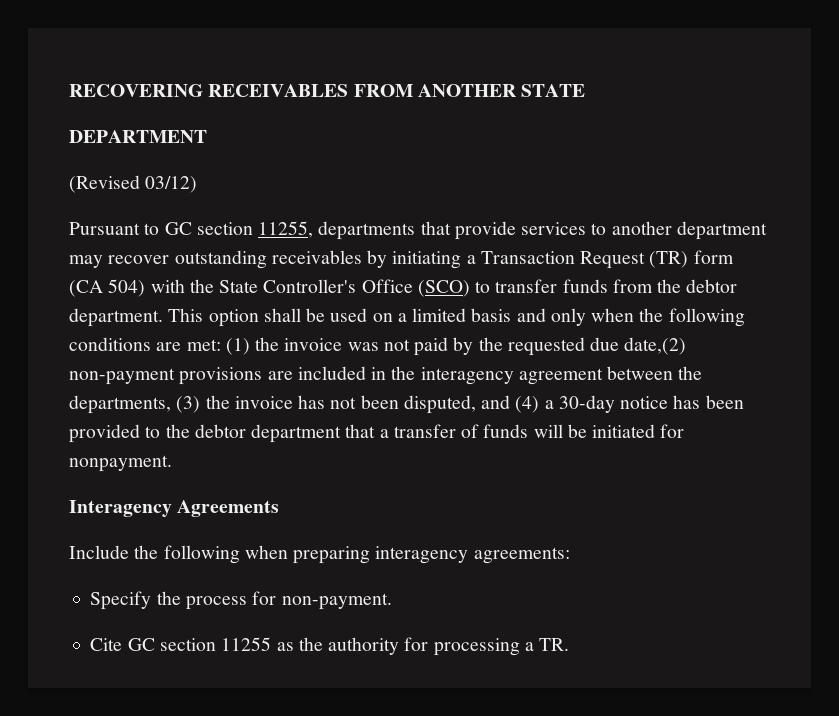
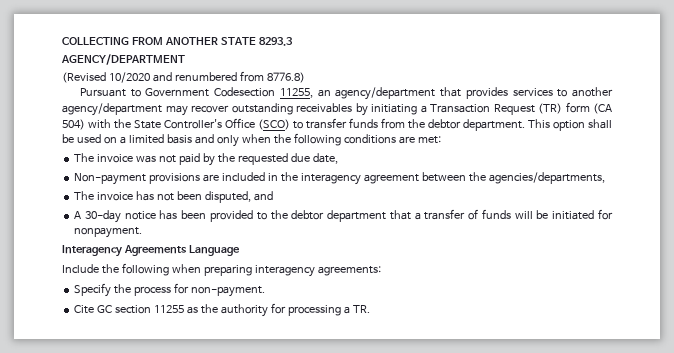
- RECOVERING RECEIVABLES FROM ANOTHER STATE
- DEPARTMENT
+ COLLECTING FROM ANOTHER STATE 8293.3
+ AGENCY/DEPARTMENT
- (Revised 03/12)
- Pursuant to GC section 11255, departments that provide services to another department may recover outstanding receivables by initiating a Transaction Request (TR) form (CA 504) with the State Controller's Office (SCO) to transfer funds from the debtor department.
+ (Revised 10/2020 and renumbered from 8776.8)
+ Pursuant to Government Codesection 11255, an agency/department that provides services to another agency/department may recover outstanding receivables by initiating a Transaction Request (TR) form (CA 504) with the State Controller's Office (SCO) to transfer funds from the debtor department.
- This option shall be used on a limited basis and only when the following conditions are met: (1) the invoice was not paid by the requested due date,(2) non-payment provisions are included in the interagency agreement between the departments, (3) the invoice has not been disputed, and (4) a 30-day notice has been provided to the debtor department that a transfer of funds will be initiated for nonpayment.
+ This option shall be used on a limited basis and only when the following conditions are met:
+ The invoice was not paid by the requested due date,
+ Non-payment provisions are included in the interagency agreement between the agencies/departments,
+ The invoice has not been disputed, and
+ A 30-day notice has been provided to the debtor department that a transfer of funds will be initiated for nonpayment.
- Interagency Agreements
+ Interagency Agreements Language

